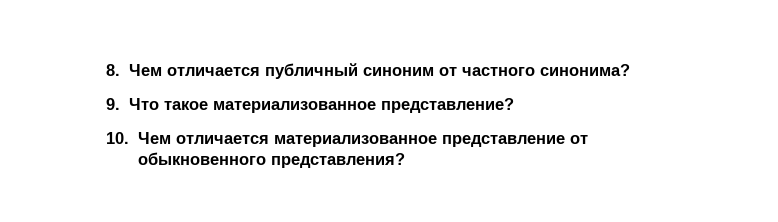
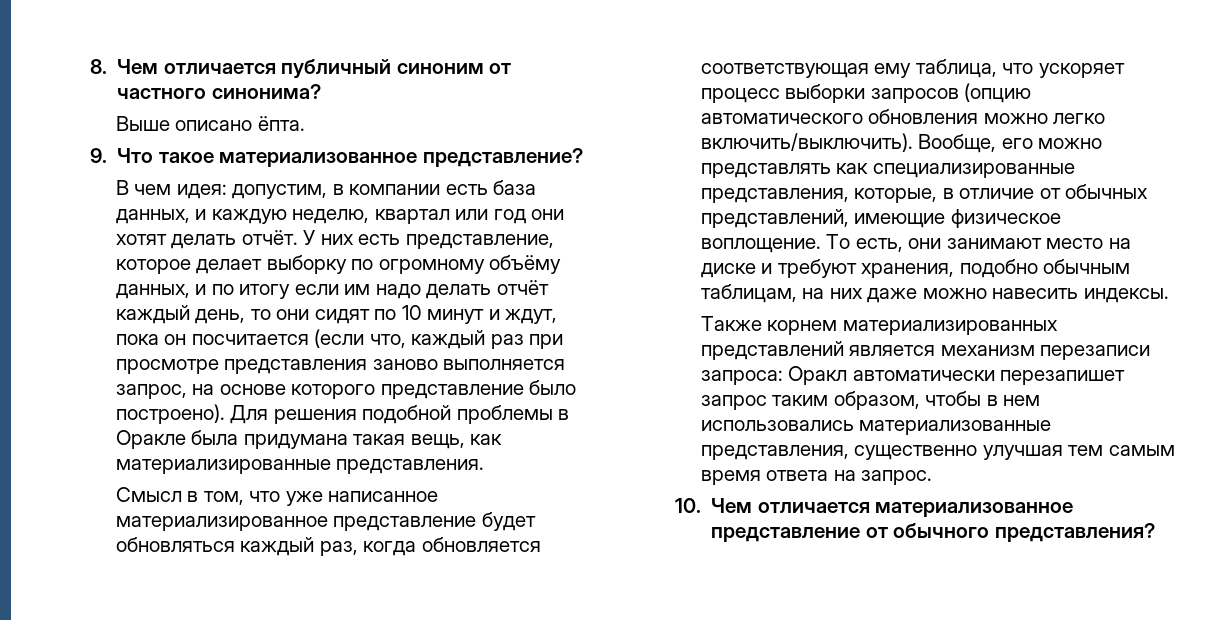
+ Выше описано ёпта.
+ В чем идея: допустим, в компании есть база данных, и каждую неделю, квартал или год они хотят делать отчёт. У них есть представление, которое делает выборку по огромному объёму данных, и по итогу если им надо делать отчёт каждый день, то они сидят по 10 минут и ждут, пока он посчитается (если что, каждый раз при просмотре представления заново выполняется запрос, на основе которого представление было построено). Для решения подобной проблемы в Оракле была придумана такая вещь, как материализированные представления.
+ Смысл в том, что уже написанное материализированное представление будет обновляться каждый раз, когда обновляется соответствующая ему таблица, что ускоряет процесс выборки запросов (опцию автоматического обновления можно легко включить/выключить). Вообще, его можно представлять как специализированные представления, которые, в отличие от обычных представлений, имеющие физическое воплощение. То есть, они занимают место на диске и требуют хранения, подобно обычным таблицам, на них даже можно навесить индексы.
+ Также корнем материализированных представлений является механизм перезаписи запроса: Оракл автоматически перезапишет запрос таким образом, чтобы в нем использовались материализованные представления, существенно улучшая тем самым время ответа на запрос.
- 10. Чем отличается материализованное представление от обыкновенного представления?
+ 10. Чем отличается материализованное представление от обычного представления?

